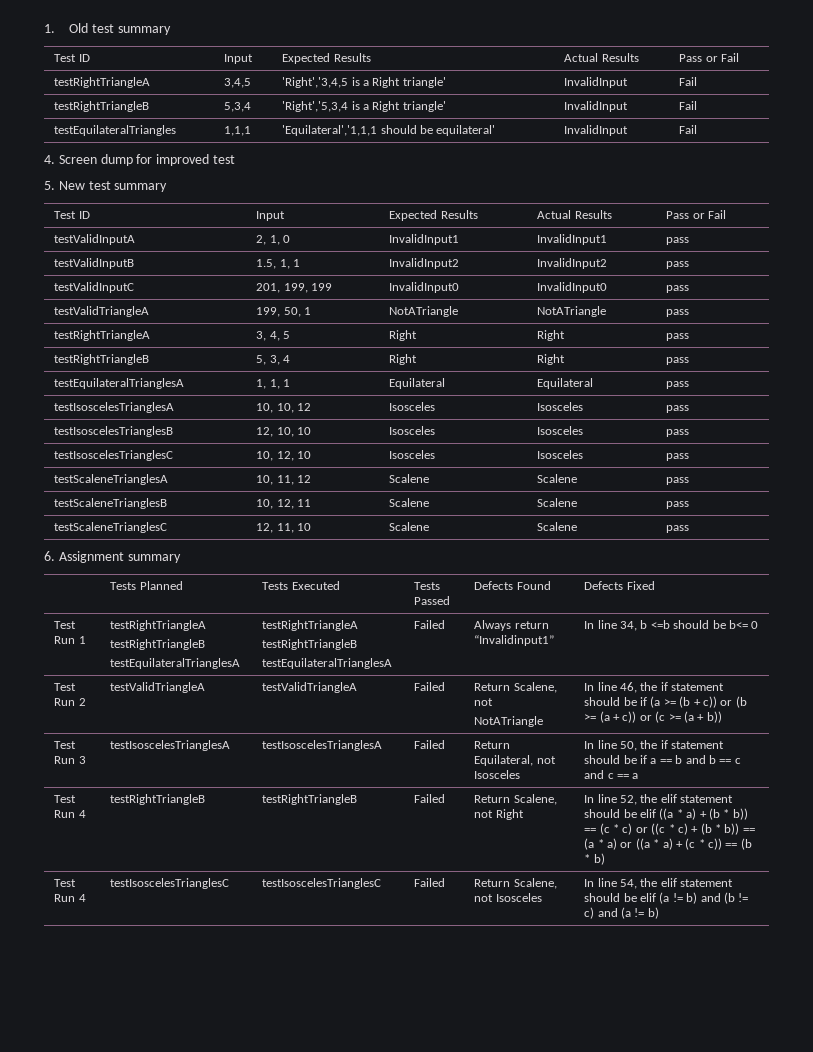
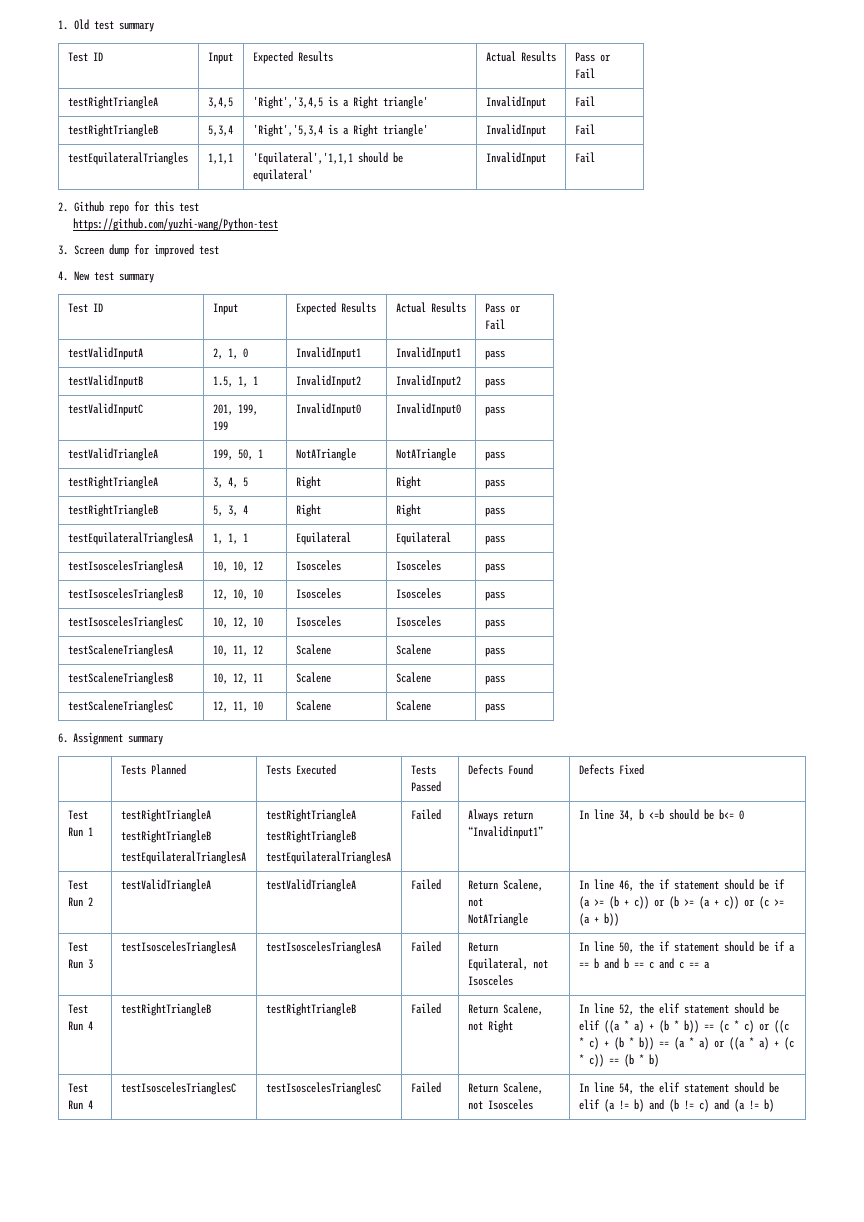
- 4. Screen dump for improved test
+ 2. Github repo for this test
+ https://github.com/yuzhi-wang/Python-test
+ 3. Screen dump for improved test
- 5. New test summary
+ 4. New test summary

